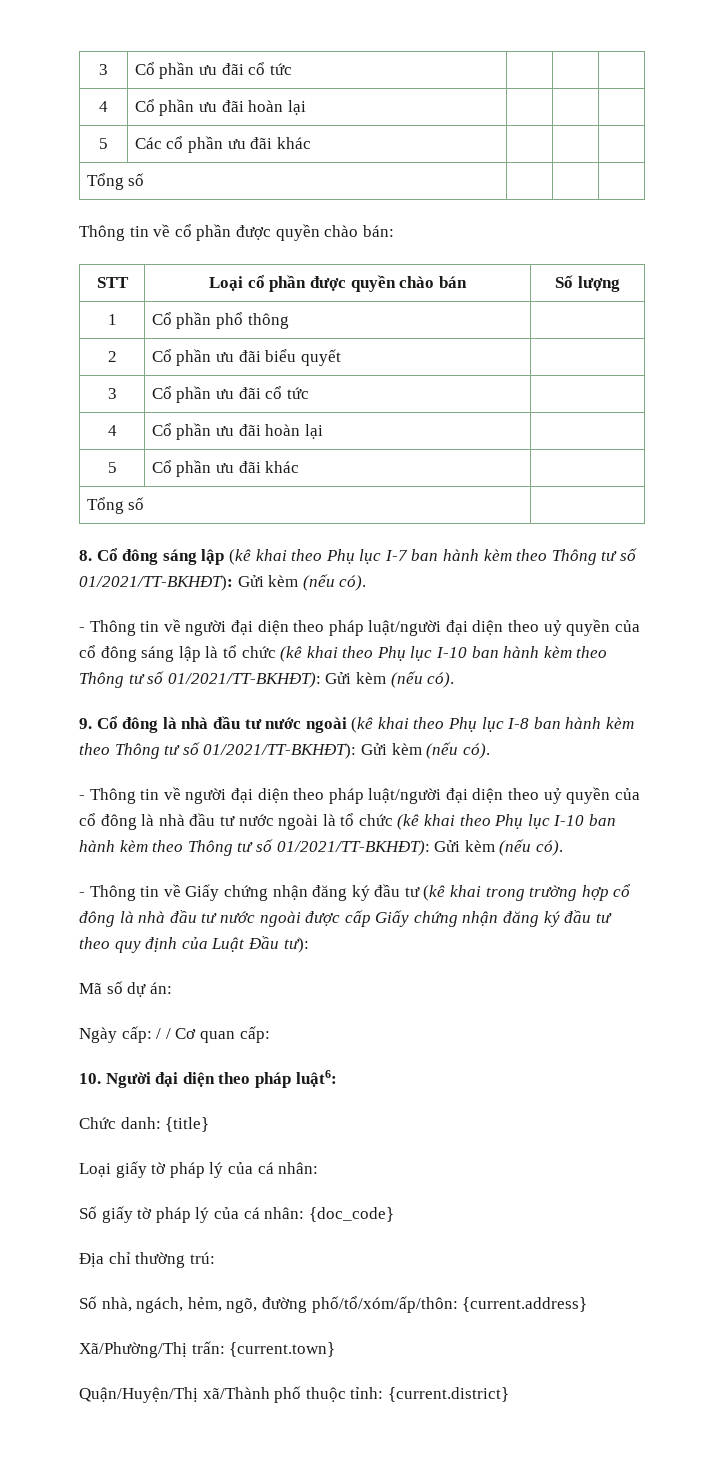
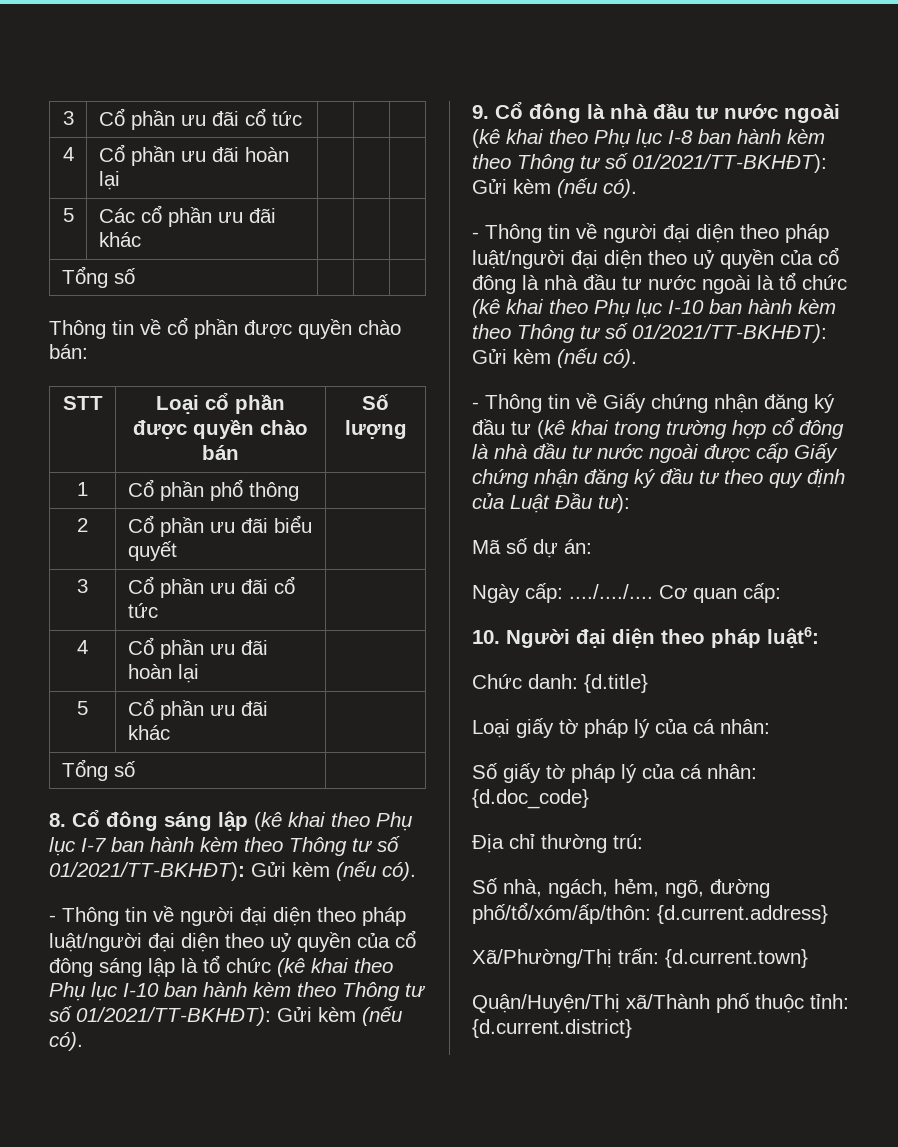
- Ngày cấp: / / Cơ quan cấp:
+ Ngày cấp: ..../..../.... Cơ quan cấp:
- Chức danh: {title}
+ Chức danh: {d.title}
- Số giấy tờ pháp lý của cá nhân: {doc_code}
+ Số giấy tờ pháp lý của cá nhân: {d.doc_code}
- Số nhà, ngách, hẻm, ngõ, đường phố/tổ/xóm/ấp/thôn: {current.address}
+ Số nhà, ngách, hẻm, ngõ, đường phố/tổ/xóm/ấp/thôn: {d.current.address}
- Xã/Phường/Thị trấn: {current.town}
+ Xã/Phường/Thị trấn: {d.current.town}
- Quận/Huyện/Thị xã/Thành phố thuộc tỉnh: {current.district}
+ Quận/Huyện/Thị xã/Thành phố thuộc tỉnh: {d.current.district}

